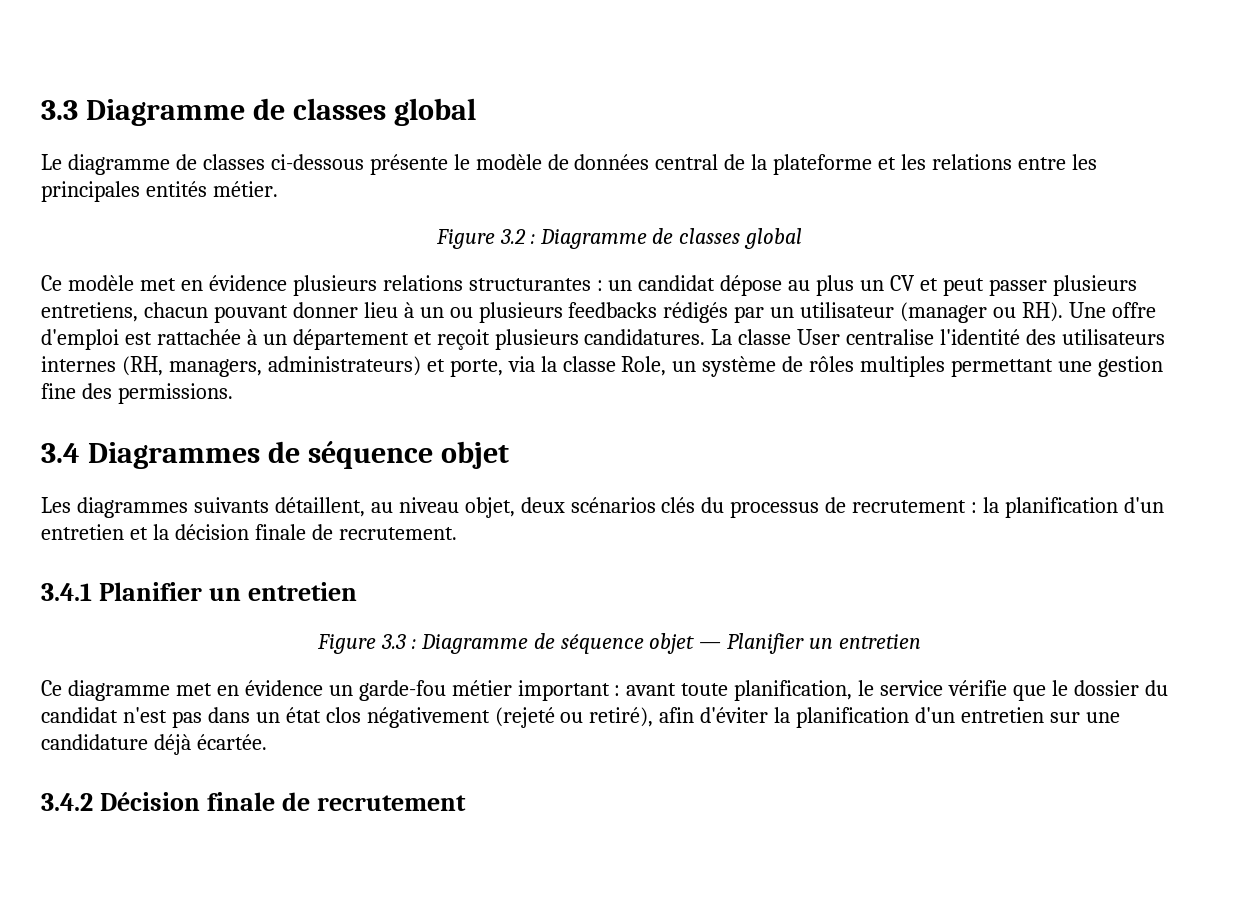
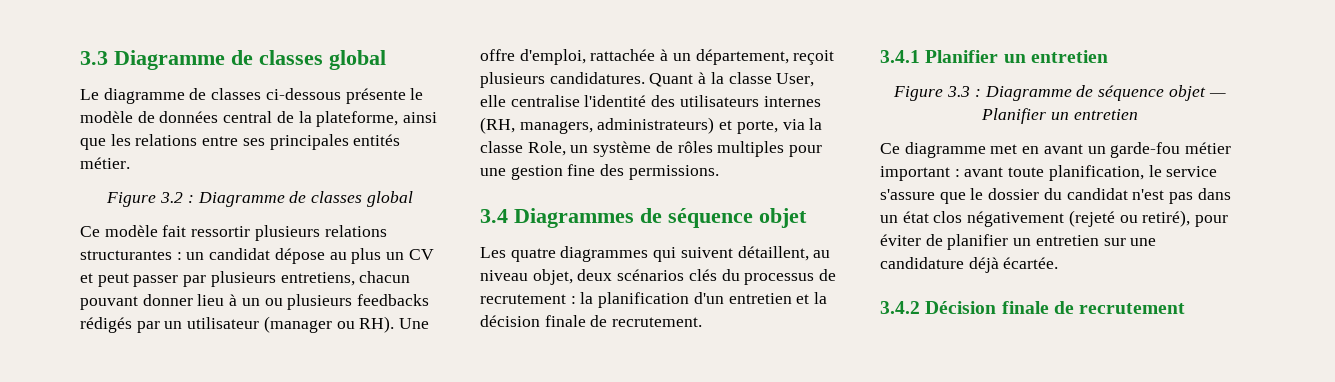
- Le diagramme de classes ci-dessous présente le modèle de données central de la plateforme et les relations entre les principales entités métier.
+ Le diagramme de classes ci-dessous présente le modèle de données central de la plateforme, ainsi que les relations entre ses principales entités métier.
- Ce modèle met en évidence plusieurs relations structurantes : un candidat dépose au plus un CV et peut passer plusieurs entretiens, chacun pouvant donner lieu à un ou plusieurs feedbacks rédigés par un utilisateur (manager ou RH). Une offre d'emploi est rattachée à un département et reçoit plusieurs candidatures.
+ Ce modèle fait ressortir plusieurs relations structurantes : un candidat dépose au plus un CV et peut passer par plusieurs entretiens, chacun pouvant donner lieu à un ou plusieurs feedbacks rédigés par un utilisateur (manager ou RH). Une offre d'emploi, rattachée à un département, reçoit plusieurs candidatures.
- La classe User centralise l'identité des utilisateurs internes (RH, managers, administrateurs) et porte, via la classe Role, un système de rôles multiples permettant une gestion fine des permissions.
+ Quant à la classe User, elle centralise l'identité des utilisateurs internes (RH, managers, administrateurs) et porte, via la classe Role, un système de rôles multiples pour une gestion fine des permissions.
- Les diagrammes suivants détaillent, au niveau objet, deux scénarios clés du processus de recrutement : la planification d'un entretien et la décision finale de recrutement.
+ Les quatre diagrammes qui suivent détaillent, au niveau objet, deux scénarios clés du processus de recrutement : la planification d'un entretien et la décision finale de recrutement.
- Ce diagramme met en évidence un garde-fou métier important : avant toute planification, le service vérifie que le dossier du candidat n'est pas dans un état clos négativement (rejeté ou retiré), afin d'éviter la planification d'un entretien sur une candidature déjà écartée.
+ Ce diagramme met en avant un garde-fou métier important : avant toute planification, le service s'assure que le dossier du candidat n'est pas dans un état clos négativement (rejeté ou retiré), pour éviter de planifier un entretien sur une candidature déjà écartée.

